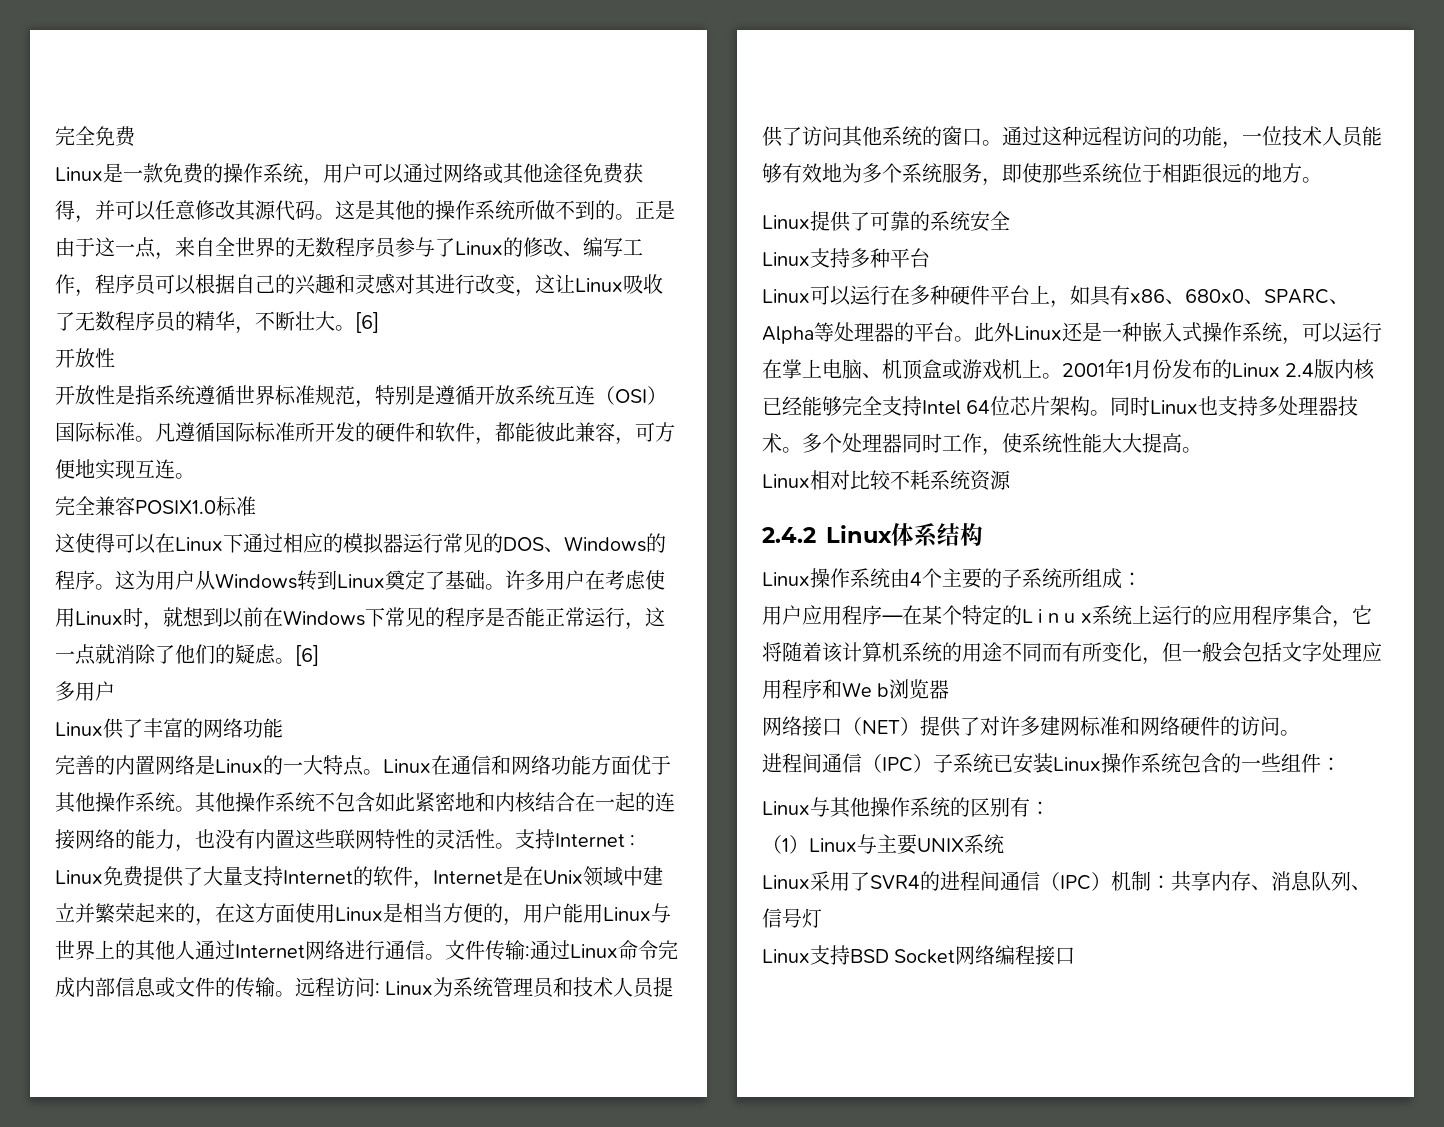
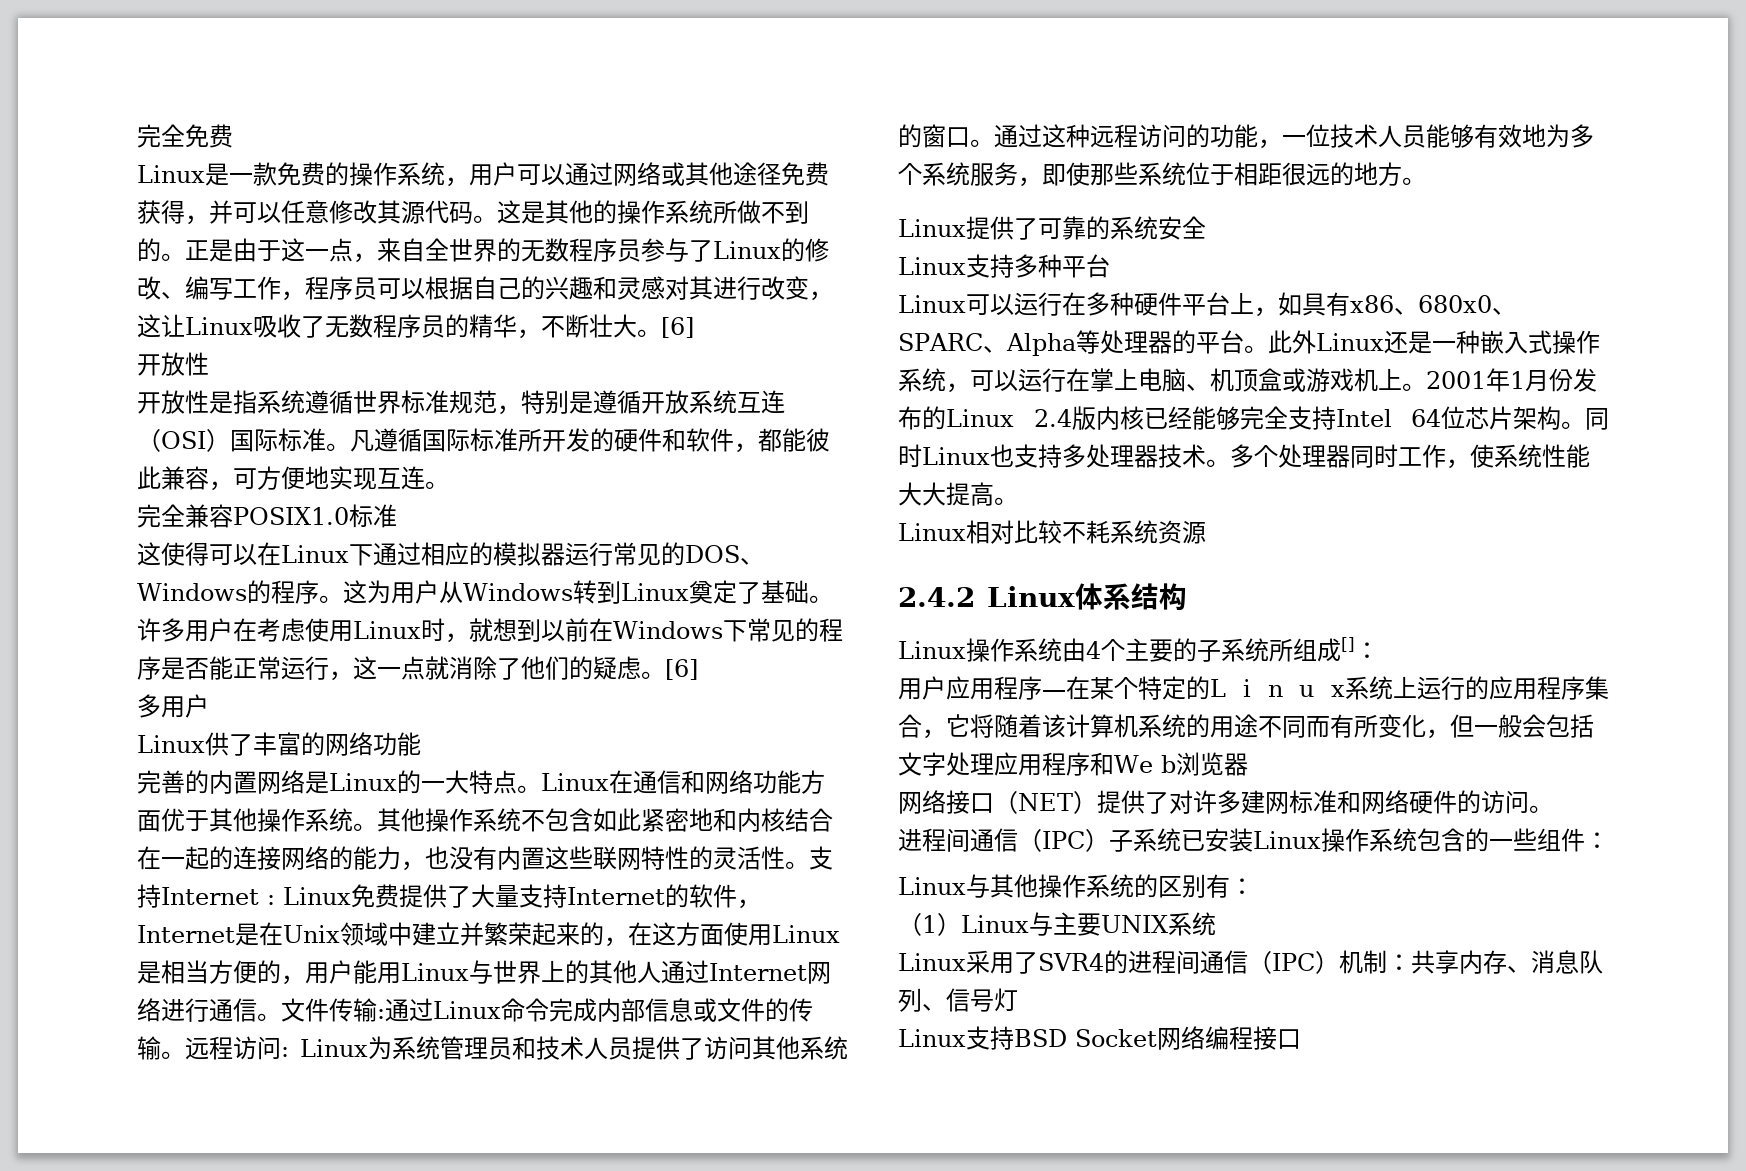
- Linux操作系统由4个主要的子系统所组成：
+ Linux操作系统由4个主要的子系统所组成[]：

